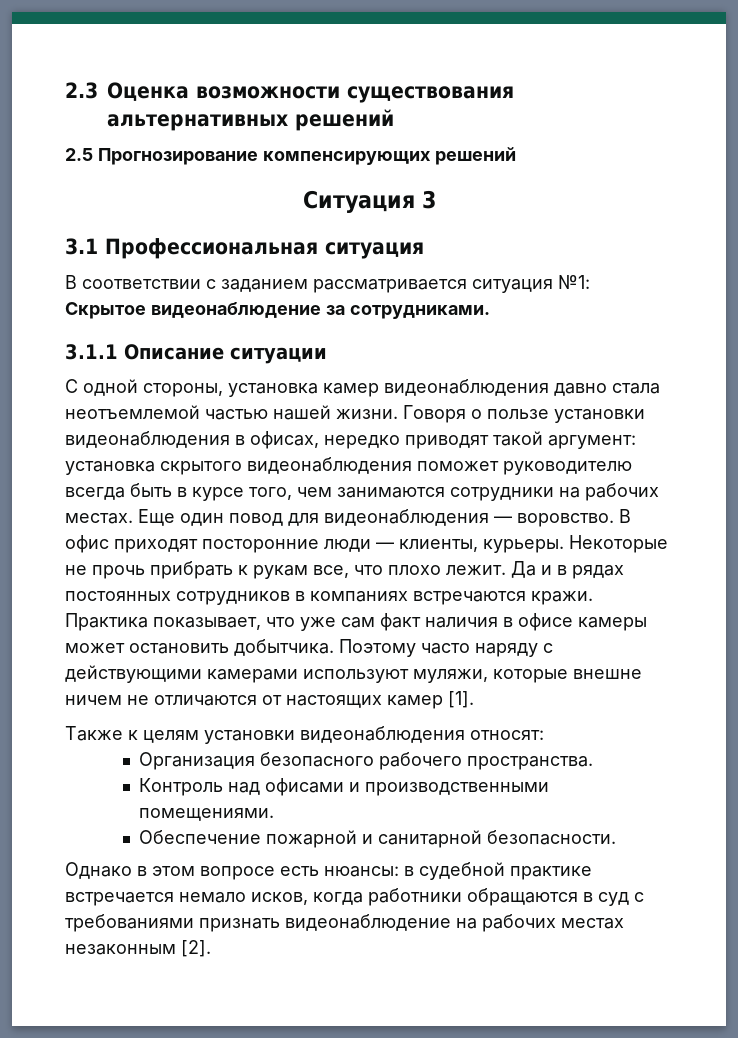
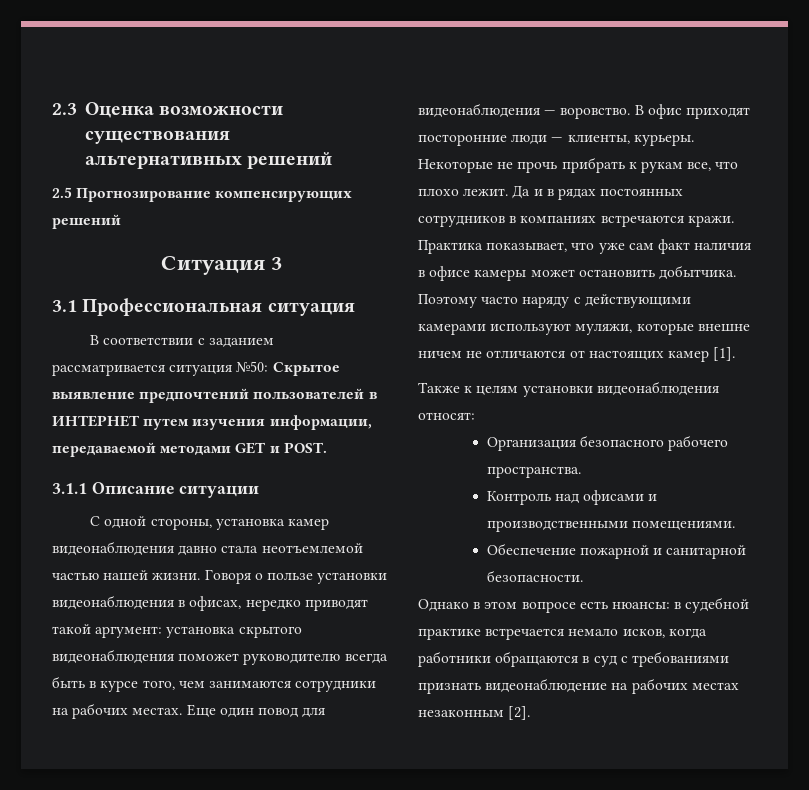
- В соответствии с заданием рассматривается ситуация №1: Скрытое видеонаблюдение за сотрудниками.
+ В соответствии с заданием рассматривается ситуация №50: Скрытое выявление предпочтений пользователей в ИНТЕРНЕТ путем изучения информации, передаваемой методами GET и POST.

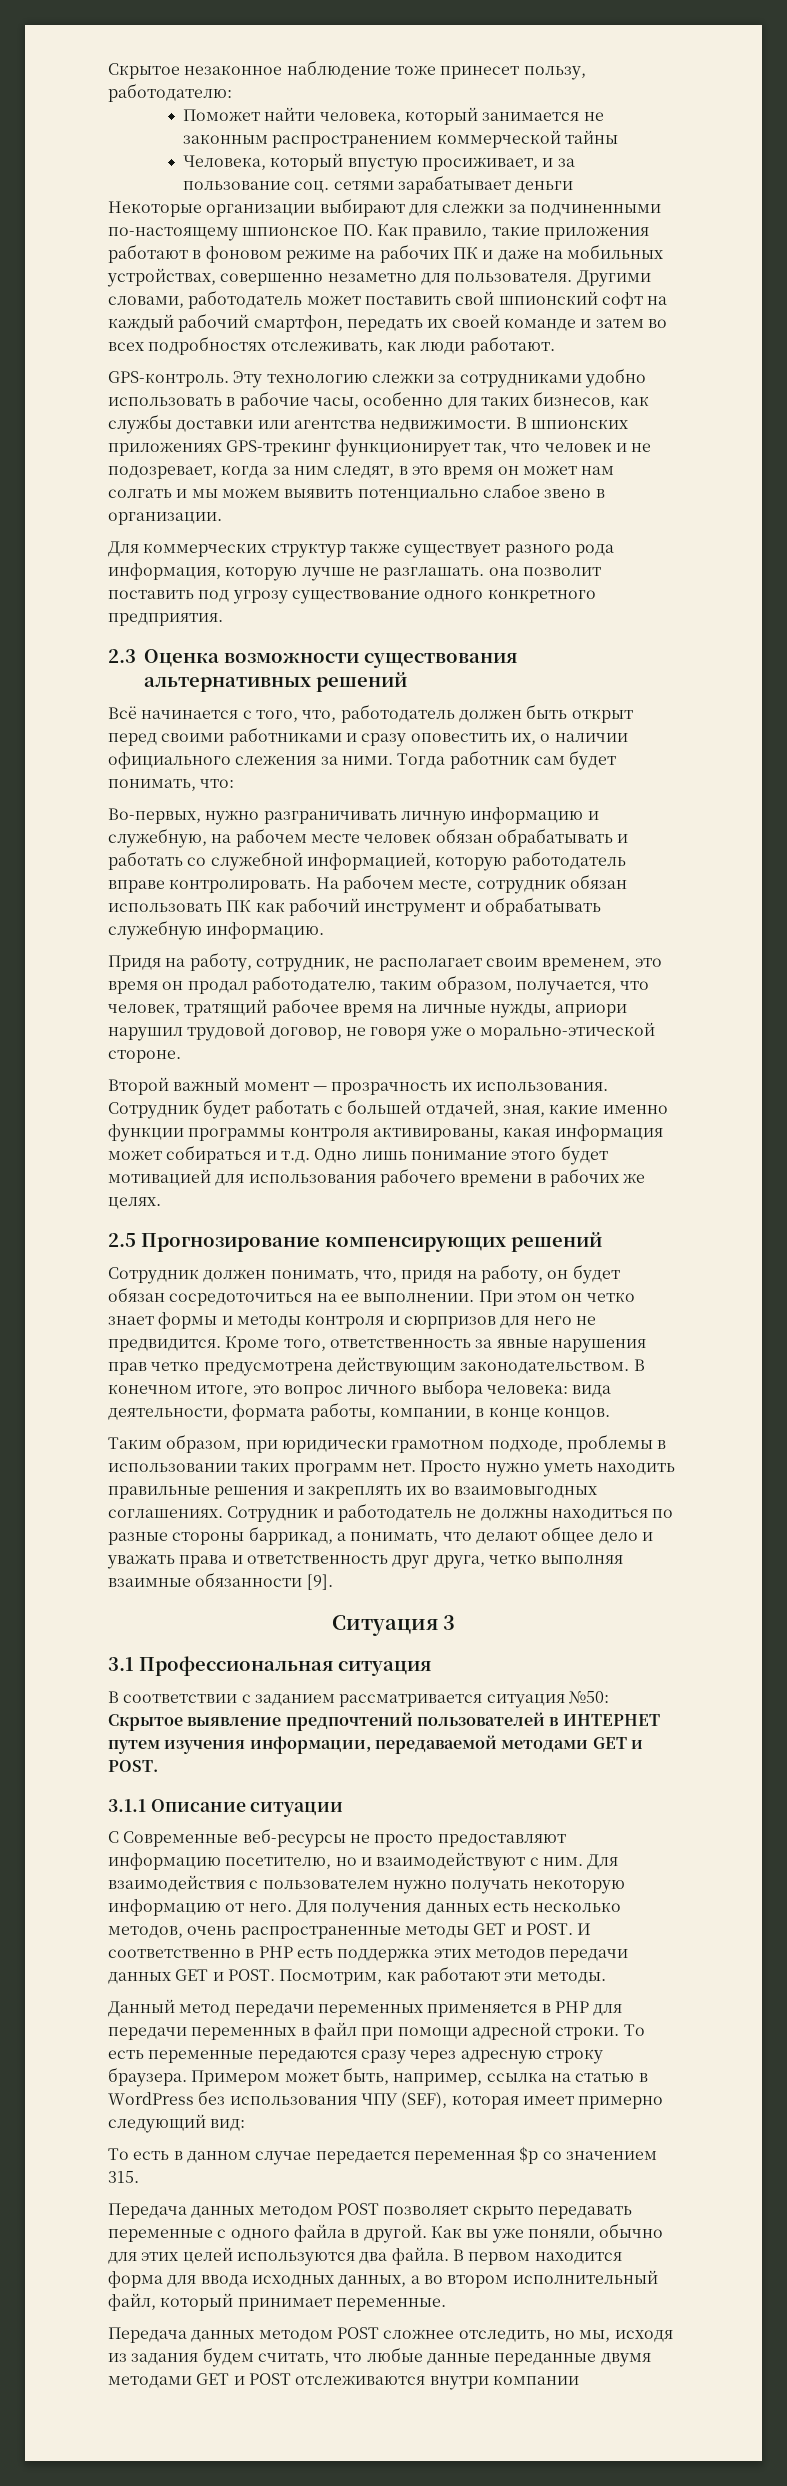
+ Скрытое незаконное наблюдение тоже принесет пользу, работодателю:
+ Поможет найти человека, который занимается не законным распространением коммерческой тайны
+ Человека, который впустую просиживает, и за пользование соц. сетями зарабатывает деньги
+ Некоторые организации выбирают для слежки за подчиненными по-настоящему шпионское ПО. Как правило, такие приложения работают в фоновом режиме на рабочих ПК и даже на мобильных устройствах, совершенно незаметно для пользователя. Другими словами, работодатель может поставить свой шпионский софт на каждый рабочий смартфон, передать их своей команде и затем во всех подробностях отслеживать, как люди работают.
+ GPS-контроль. Эту технологию слежки за сотрудниками удобно использовать в рабочие часы, особенно для таких бизнесов, как службы доставки или агентства недвижимости. В шпионских приложениях GPS-трекинг функционирует так, что человек и не подозревает, когда за ним следят, в это время он может нам солгать и мы можем выявить потенциально слабое звено в организации.
+ Для коммерческих структур также существует разного рода информация, которую лучше не разглашать. она позволит поставить под угрозу существование одного конкретного предприятия.
+ Всё начинается с того, что, работодатель должен быть открыт перед своими работниками и сразу оповестить их, о наличии официального слежения за ними. Тогда работник сам будет понимать, что:
+ Во-первых, нужно разграничивать личную информацию и служебную, на рабочем месте человек обязан обрабатывать и работать со служебной информацией, которую работодатель вправе контролировать. На рабочем месте, сотрудник обязан использовать ПК как рабочий инструмент и обрабатывать служебную информацию.
+ Придя на работу, сотрудник, не располагает своим временем, это время он продал работодателю, таким образом, получается, что человек, тратящий рабочее время на личные нужды, априори нарушил трудовой договор, не говоря уже о морально-этической стороне.
+ Второй важный момент — прозрачность их использования. Сотрудник будет работать с большей отдачей, зная, какие именно функции программы контроля активированы, какая информация может собираться и т.д. Одно лишь понимание этого будет мотивацией для использования рабочего времени в рабочих же целях.
  2.5 Прогнозирование компенсирующих решений
+ Сотрудник должен понимать, что, придя на работу, он будет обязан сосредоточиться на ее выполнении. При этом он четко знает формы и методы контроля и сюрпризов для него не предвидится. Кроме того, ответственность за явные нарушения прав четко предусмотрена действующим законодательством. В конечном итоге, это вопрос личного выбора человека: вида деятельности, формата работы, компании, в конце концов.
+ Таким образом, при юридически грамотном подходе, проблемы в использовании таких программ нет. Просто нужно уметь находить правильные решения и закреплять их во взаимовыгодных соглашениях. Сотрудник и работодатель не должны находиться по разные стороны баррикад, а понимать, что делают общее дело и уважать права и ответственность друг друга, четко выполняя взаимные обязанности [9].
- С одной стороны, установка камер видеонаблюдения давно стала неотъемлемой частью нашей жизни. Говоря о пользе установки видеонаблюдения в офисах, нередко приводят такой аргумент: установка скрытого видеонаблюдения поможет руководителю всегда быть в курсе того, чем занимаются сотрудники на рабочих местах. Еще один повод для видеонаблюдения — воровство. В офис приходят посторонние люди — клиенты, курьеры. Некоторые не прочь прибрать к рукам все, что плохо лежит. Да и в рядах постоянных сотрудников в компаниях встречаются кражи. Практика показывает, что уже сам факт наличия в офисе камеры может остановить добытчика. Поэтому часто наряду с действующими камерами используют муляжи, которые внешне ничем не отличаются от настоящих камер [1].
- Также к целям установки видеонаблюдения относят:
- Организация безопасного рабочего пространства.
- Контроль над офисами и производственными помещениями.
- Обеспечение пожарной и санитарной безопасности.
- Однако в этом вопросе есть нюансы: в судебной практике встречается немало исков, когда работники обращаются в суд с требованиями признать видеонаблюдение на рабочих местах незаконным [2].
+ С Современные веб-ресурсы не просто предоставляют информацию посетителю, но и взаимодействуют с ним. Для взаимодействия с пользователем нужно получать некоторую информацию от него. Для получения данных есть несколько методов, очень распространенные методы GET и POST. И соответственно в PHP есть поддержка этих методов передачи данных GET и POST. Посмотрим, как работают эти методы.
+ Данный метод передачи переменных применяется в PHP для передачи переменных в файл при помощи адресной строки. То есть переменные передаются сразу через адресную строку браузера. Примером может быть, например, ссылка на статью в WordPress без использования ЧПУ (SEF), которая имеет примерно следующий вид:
+ То есть в данном случае передается переменная $p со значением 315.
+ Передача данных методом POST позволяет скрыто передавать переменные с одного файла в другой. Как вы уже поняли, обычно для этих целей используются два файла. В первом находится форма для ввода исходных данных, а во втором исполнительный файл, который принимает переменные.
+ Передача данных методом POST сложнее отследить, но мы, исходя из задания будем считать, что любые данные переданные двумя методами GET и POST отслеживаются внутри компании

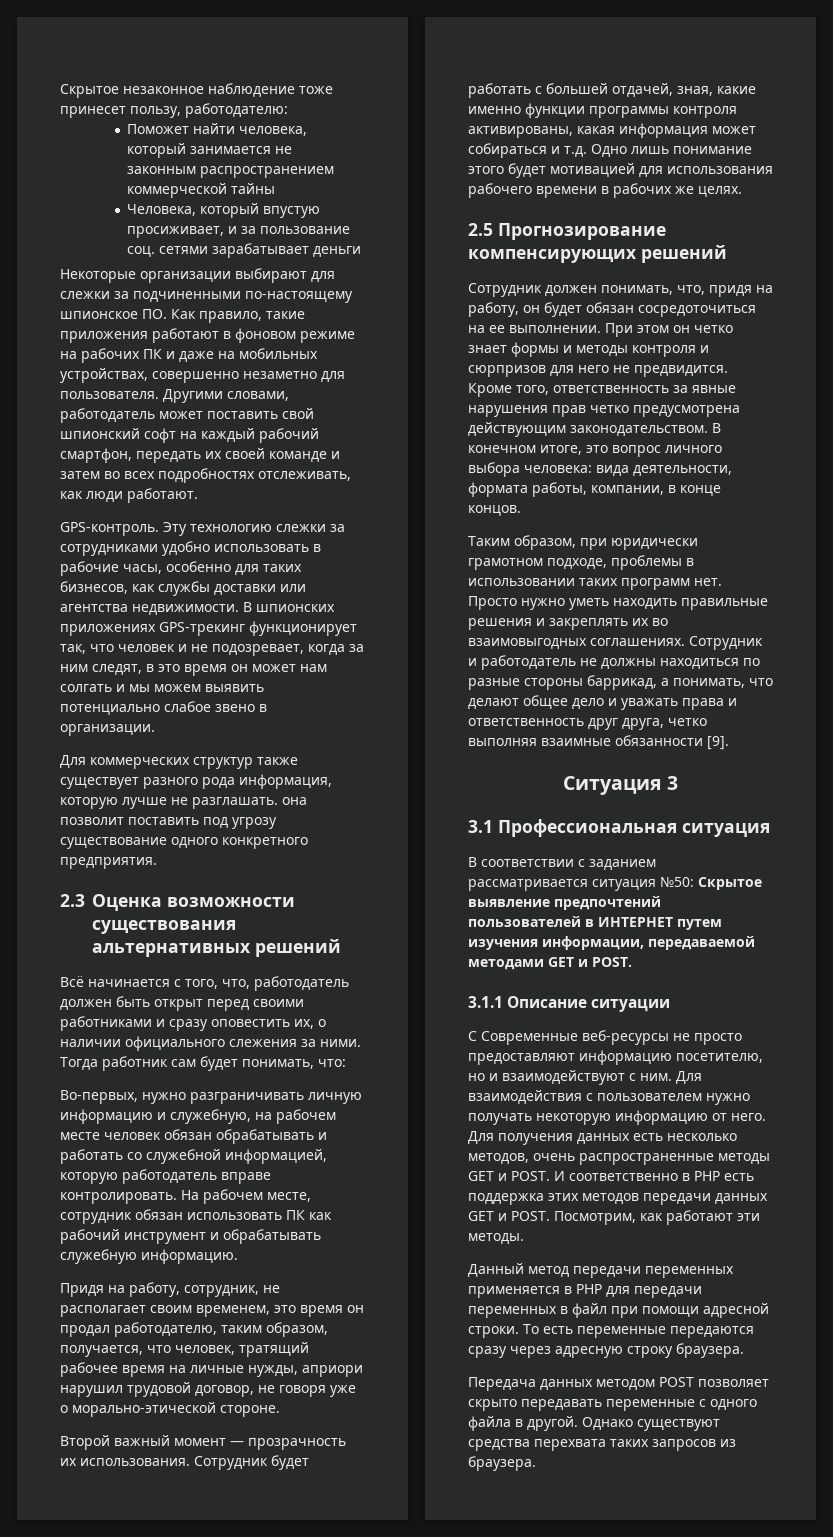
- Примером может быть, например, ссылка на статью в WordPress без использования ЧПУ (SEF), которая имеет примерно следующий вид:
- То есть в данном случае передается переменная $p со значением 315.
- Как вы уже поняли, обычно для этих целей используются два файла. В первом находится форма для ввода исходных данных, а во втором исполнительный файл, который принимает переменные.
- Передача данных методом POST сложнее отследить, но мы, исходя из задания будем считать, что любые данные переданные двумя методами GET и POST отслеживаются внутри компании
+ Однако существуют средства перехвата таких запросов из браузера.

